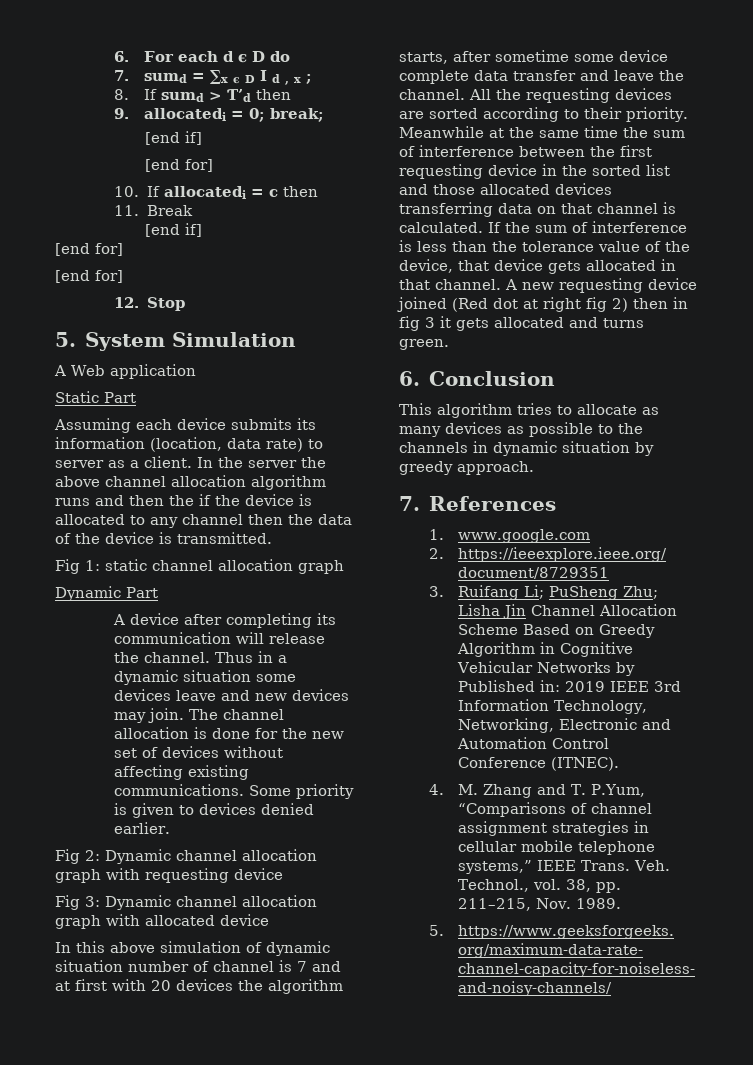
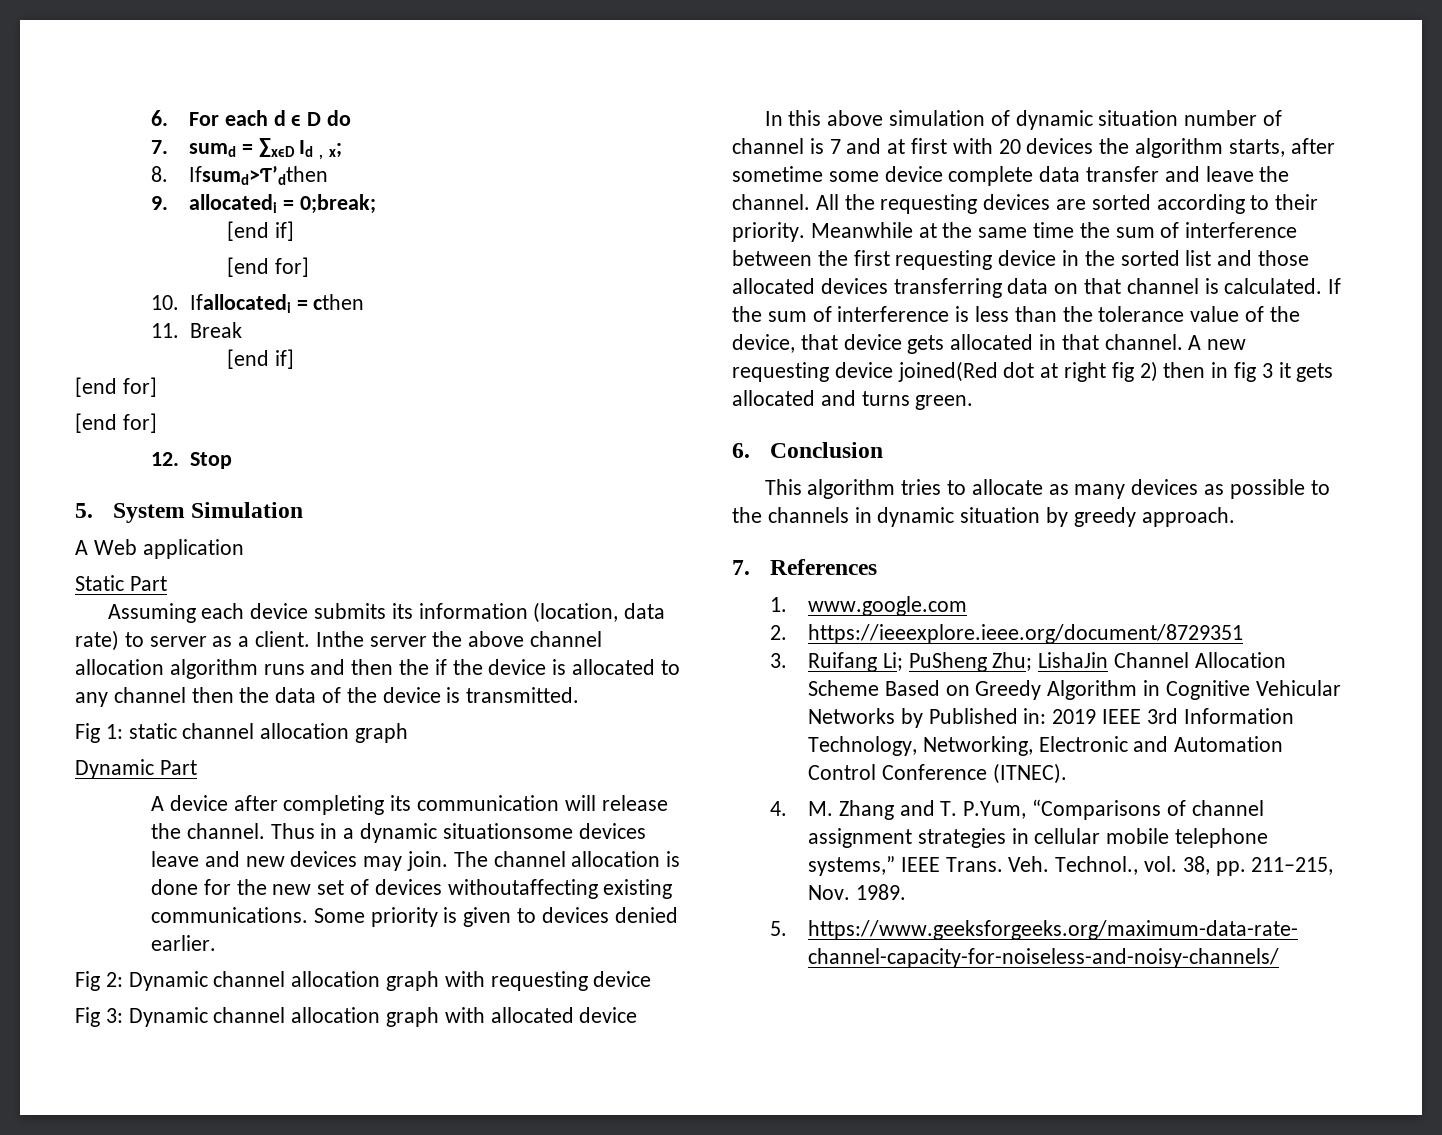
- 7. sumd = ∑x ϵ D I d , x ;
- 8. If sumd > Ƭ’d then
+ 7. sumd = ∑xϵD Id , x;
+ 8. Ifsumd>Ƭ’dthen
- 9. allocatedi = 0; break;
+ 9. allocatedi = 0;break;
- 10. If allocatedi = c then
+ 10. Ifallocatedi = cthen
- In the server the above channel allocation algorithm runs and then the if the device is allocated to any channel then the data of the device is transmitted.
+ Inthe server the above channel allocation algorithm runs and then the if the device is allocated to any channel then the data of the device is transmitted.
- Thus in a dynamic situation some devices leave and new devices may join.
+ Thus in a dynamic situationsome devices leave and new devices may join.
- The channel allocation is done for the new set of devices without affecting existing communications.
+ The channel allocation is done for the new set of devices withoutaffecting existing communications.
- A new requesting device joined (Red dot at right fig 2) then in fig 3 it gets allocated and turns green.
+ A new requesting device joined(Red dot at right fig 2) then in fig 3 it gets allocated and turns green.
- 3. Ruifang Li; PuSheng Zhu; Lisha Jin Channel Allocation Scheme Based on Greedy Algorithm in Cognitive Vehicular Networks by Published in: 2019 IEEE 3rd Information Technology, Networking, Electronic and Automation Control Conference (ITNEC).
+ 3. Ruifang Li; PuSheng Zhu; LishaJin Channel Allocation Scheme Based on Greedy Algorithm in Cognitive Vehicular Networks by Published in: 2019 IEEE 3rd Information Technology, Networking, Electronic and Automation Control Conference (ITNEC).

